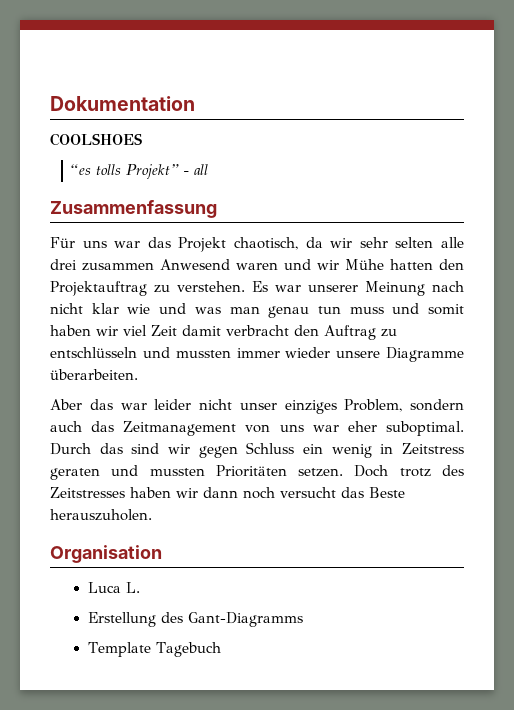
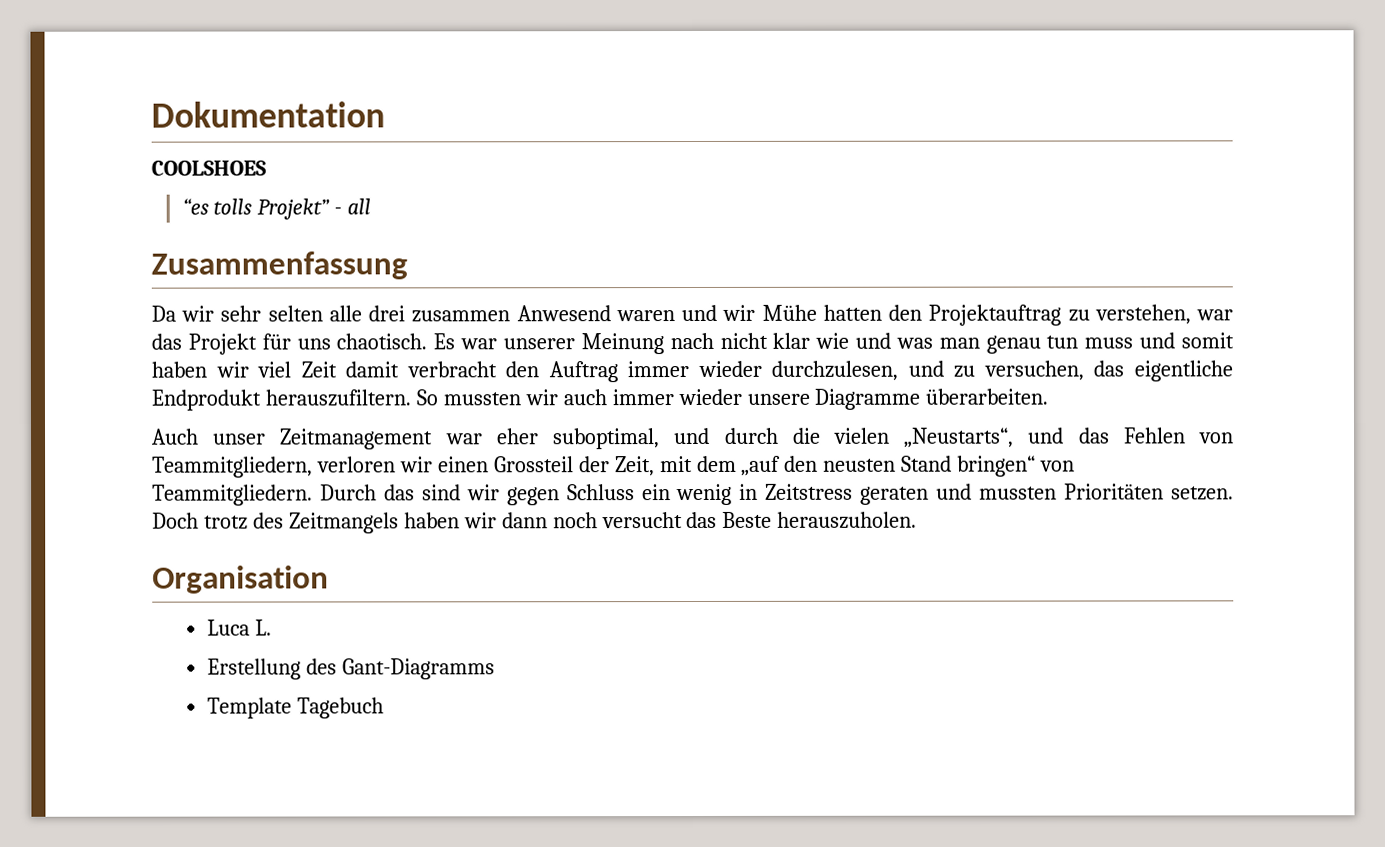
- Für uns war das Projekt chaotisch, da wir sehr selten alle drei zusammen Anwesend waren und wir Mühe hatten den Projektauftrag zu verstehen.
+ Da wir sehr selten alle drei zusammen Anwesend waren und wir Mühe hatten den Projektauftrag zu verstehen, war das Projekt für uns chaotisch.
- Es war unserer Meinung nach nicht klar wie und was man genau tun muss und somit haben wir viel Zeit damit verbracht den Auftrag zu entschlüsseln und mussten immer wieder unsere Diagramme überarbeiten.
+ Es war unserer Meinung nach nicht klar wie und was man genau tun muss und somit haben wir viel Zeit damit verbracht den Auftrag immer wieder durchzulesen, und zu versuchen, das eigentliche Endprodukt herauszufiltern. So mussten wir auch immer wieder unsere Diagramme überarbeiten.
- Aber das war leider nicht unser einziges Problem, sondern auch das Zeitmanagement von uns war eher suboptimal.
+ Auch unser Zeitmanagement war eher suboptimal, und durch die vielen „Neustarts“, und das Fehlen von Teammitgliedern, verloren wir einen Grossteil der Zeit, mit dem „auf den neusten Stand bringen“ von Teammitgliedern.
- Doch trotz des Zeitstresses haben wir dann noch versucht das Beste herauszuholen.
+ Doch trotz des Zeitmangels haben wir dann noch versucht das Beste herauszuholen.

